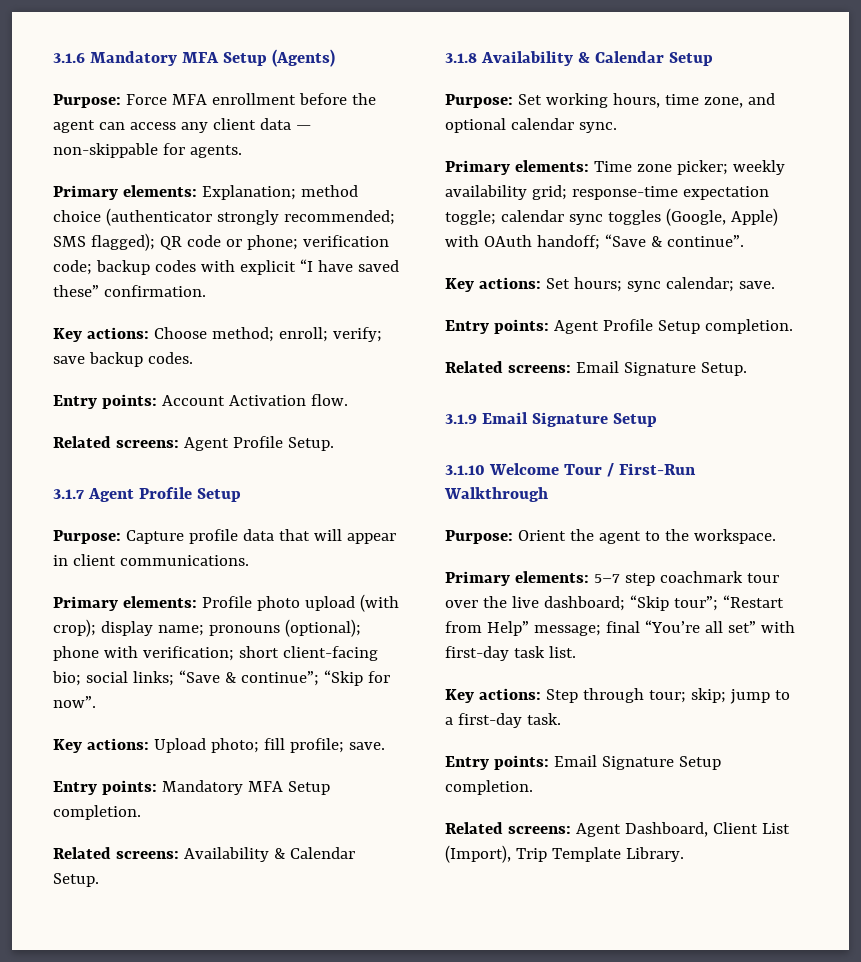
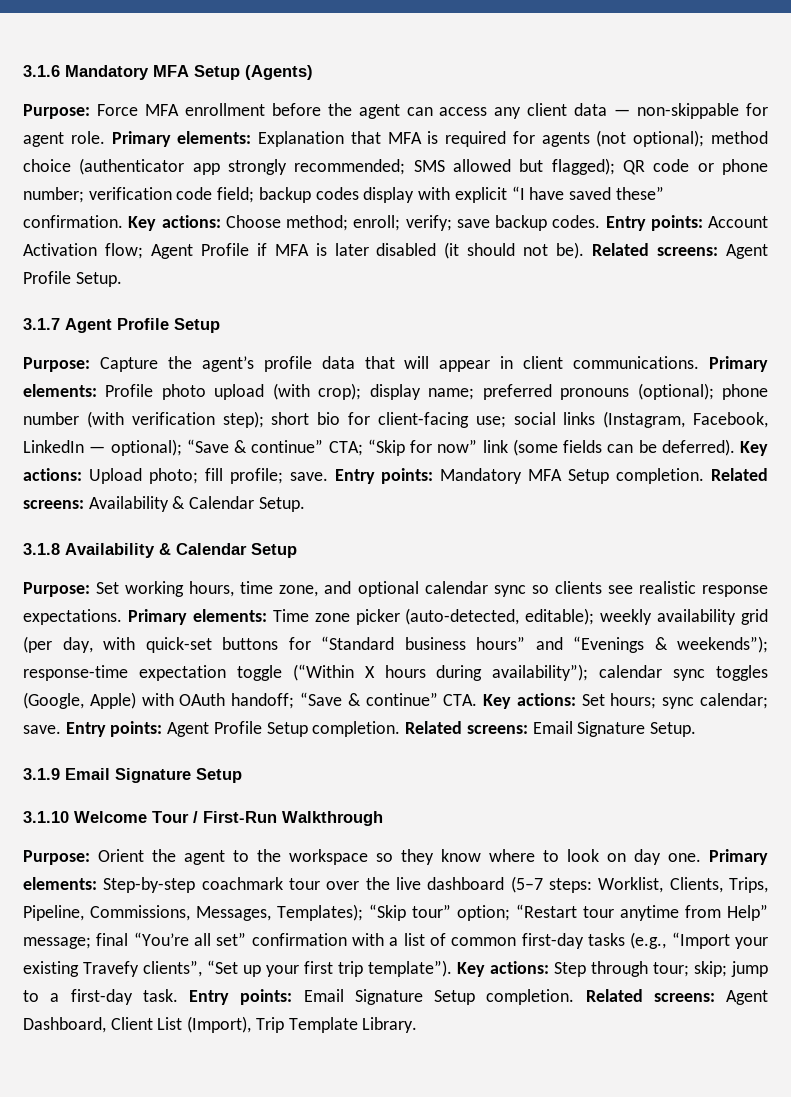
- Purpose: Force MFA enrollment before the agent can access any client data — non-skippable for agents.
- Primary elements: Explanation; method choice (authenticator strongly recommended; SMS flagged); QR code or phone; verification code; backup codes with explicit “I have saved these” confirmation.
- Key actions: Choose method; enroll; verify; save backup codes.
- Entry points: Account Activation flow.
- Related screens: Agent Profile Setup.
+ Purpose: Force MFA enrollment before the agent can access any client data — non-skippable for agent role. Primary elements: Explanation that MFA is required for agents (not optional); method choice (authenticator app strongly recommended; SMS allowed but flagged); QR code or phone number; verification code field; backup codes display with explicit “I have saved these” confirmation. Key actions: Choose method; enroll; verify; save backup codes. Entry points: Account Activation flow; Agent Profile if MFA is later disabled (it should not be). Related screens: Agent Profile Setup.
- Purpose: Capture profile data that will appear in client communications.
- Primary elements: Profile photo upload (with crop); display name; pronouns (optional); phone with verification; short client-facing bio; social links; “Save & continue”; “Skip for now”.
- Key actions: Upload photo; fill profile; save.
- Entry points: Mandatory MFA Setup completion.
- Related screens: Availability & Calendar Setup.
+ Purpose: Capture the agent’s profile data that will appear in client communications. Primary elements: Profile photo upload (with crop); display name; preferred pronouns (optional); phone number (with verification step); short bio for client-facing use; social links (Instagram, Facebook, LinkedIn — optional); “Save & continue” CTA; “Skip for now” link (some fields can be deferred). Key actions: Upload photo; fill profile; save. Entry points: Mandatory MFA Setup completion. Related screens: Availability & Calendar Setup.
- Purpose: Set working hours, time zone, and optional calendar sync.
- Primary elements: Time zone picker; weekly availability grid; response-time expectation toggle; calendar sync toggles (Google, Apple) with OAuth handoff; “Save & continue”.
- Key actions: Set hours; sync calendar; save.
- Entry points: Agent Profile Setup completion.
- Related screens: Email Signature Setup.
+ Purpose: Set working hours, time zone, and optional calendar sync so clients see realistic response expectations. Primary elements: Time zone picker (auto-detected, editable); weekly availability grid (per day, with quick-set buttons for “Standard business hours” and “Evenings & weekends”); response-time expectation toggle (“Within X hours during availability”); calendar sync toggles (Google, Apple) with OAuth handoff; “Save & continue” CTA. Key actions: Set hours; sync calendar; save. Entry points: Agent Profile Setup completion. Related screens: Email Signature Setup.
- Purpose: Orient the agent to the workspace.
- Primary elements: 5–7 step coachmark tour over the live dashboard; “Skip tour”; “Restart from Help” message; final “You’re all set” with first-day task list.
- Key actions: Step through tour; skip; jump to a first-day task.
- Entry points: Email Signature Setup completion.
- Related screens: Agent Dashboard, Client List (Import), Trip Template Library.
+ Purpose: Orient the agent to the workspace so they know where to look on day one. Primary elements: Step-by-step coachmark tour over the live dashboard (5–7 steps: Worklist, Clients, Trips, Pipeline, Commissions, Messages, Templates); “Skip tour” option; “Restart tour anytime from Help” message; final “You’re all set” confirmation with a list of common first-day tasks (e.g., “Import your existing Travefy clients”, “Set up your first trip template”). Key actions: Step through tour; skip; jump to a first-day task. Entry points: Email Signature Setup completion. Related screens: Agent Dashboard, Client List (Import), Trip Template Library.

